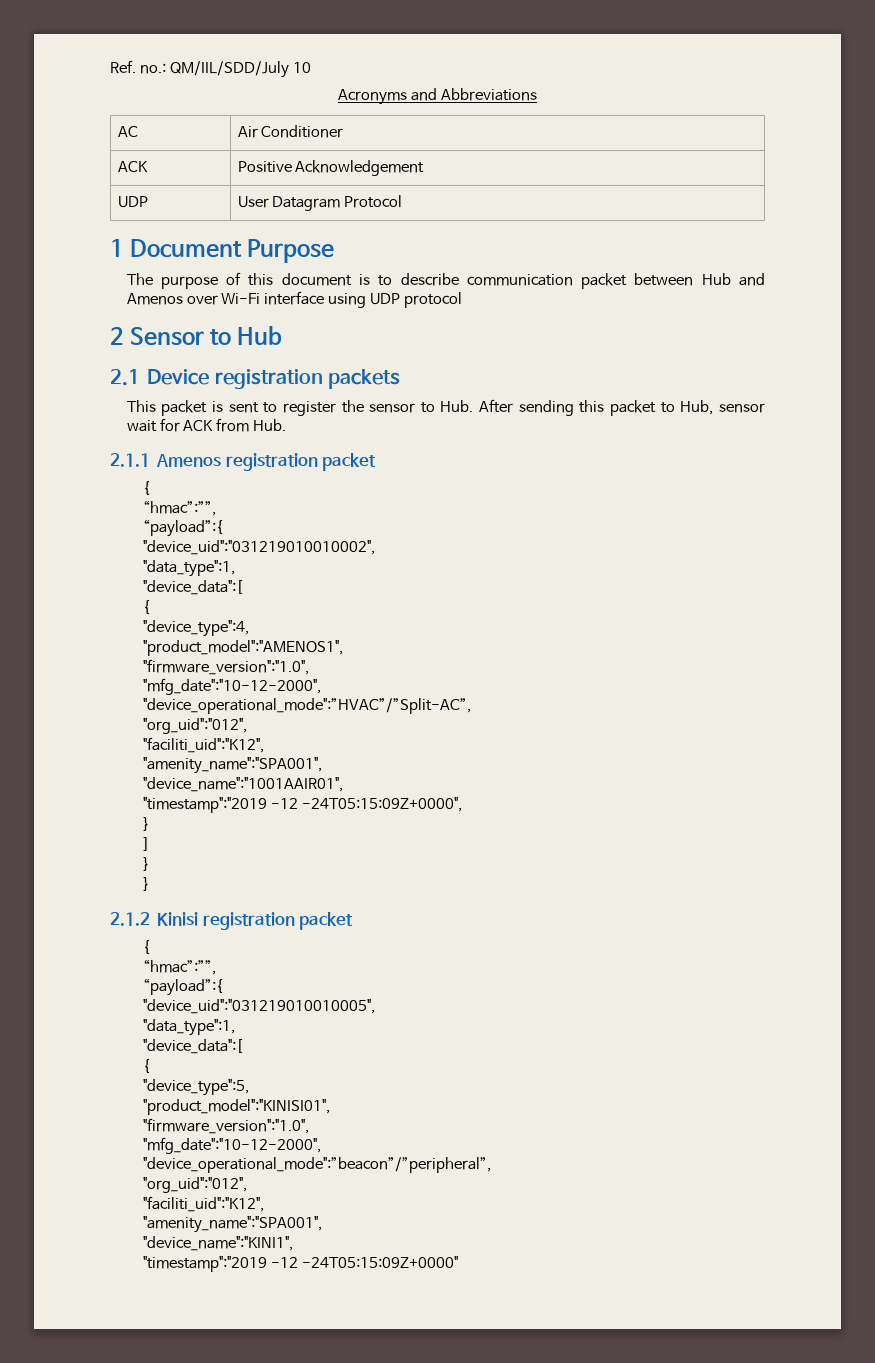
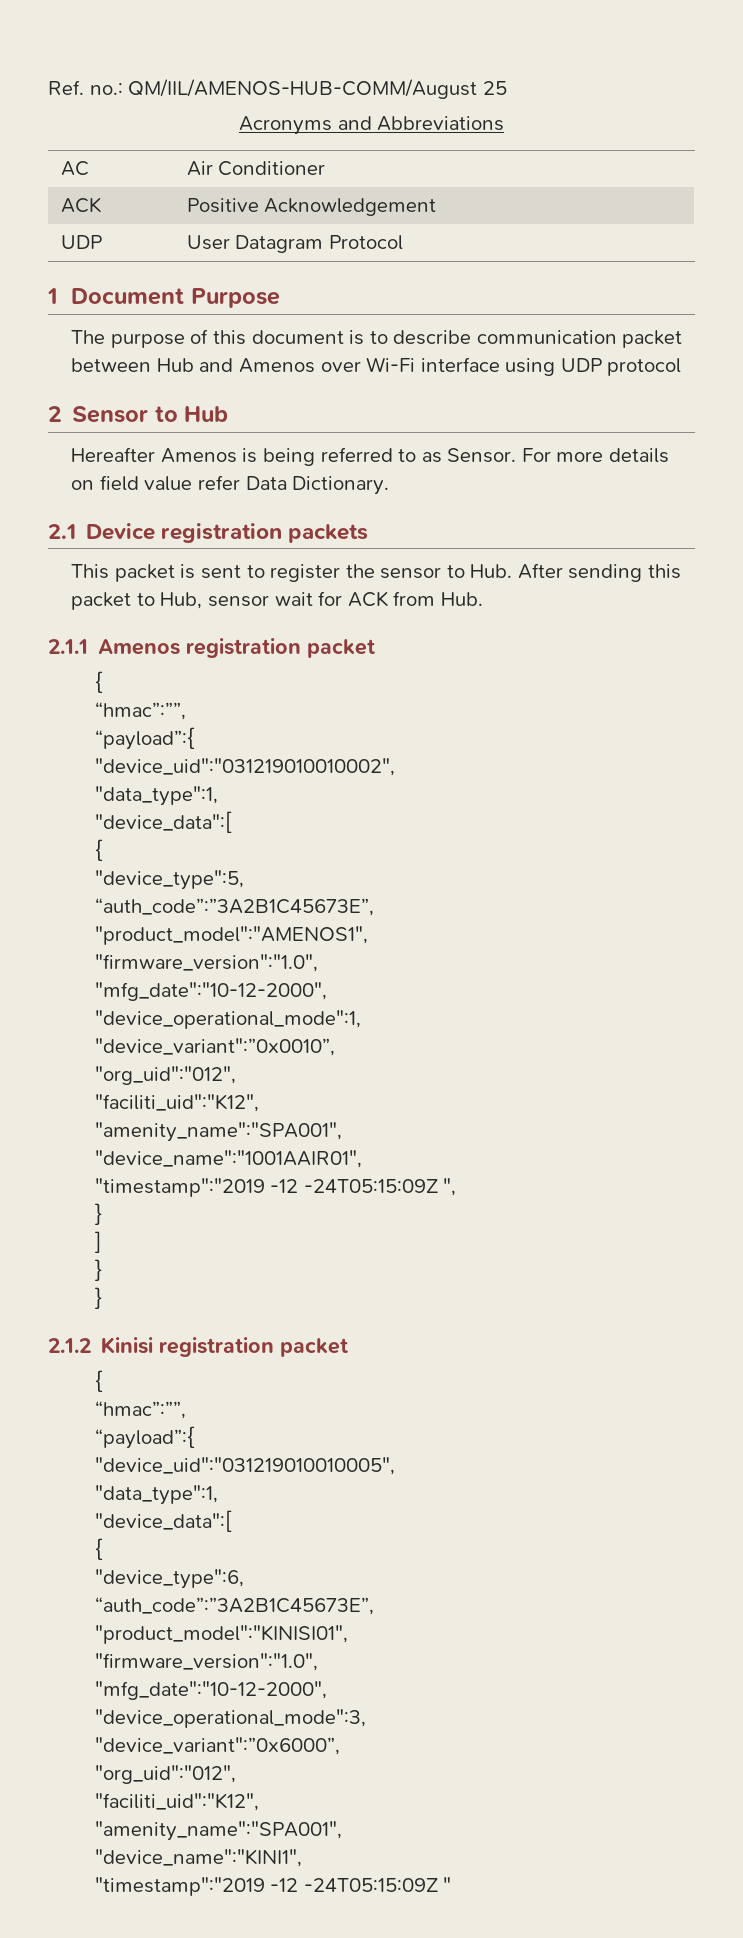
- Ref. no.: QM/IIL/SDD/July 10
+ Ref. no.: QM/IIL/AMENOS-HUB-COMM/August 25
+ Hereafter Amenos is being referred to as Sensor. For more details on field value refer Data Dictionary.
- "device_type":4,
+ "device_type":5,
+ “auth_code”:”3A2B1C45673E”,
- "device_operational_mode":”HVAC”/”Split-AC”,
+ "device_operational_mode":1,
+ "device_variant":”0x0010”,
- "timestamp":"2019 -12 -24T05:15:09Z+0000",
+ "timestamp":"2019 -12 -24T05:15:09Z ",
- "device_type":5,
+ "device_type":6,
+ “auth_code”:”3A2B1C45673E”,
- "device_operational_mode":”beacon”/”peripheral”,
+ "device_operational_mode":3,
+ "device_variant":”0x6000”,
- "timestamp":"2019 -12 -24T05:15:09Z+0000"
+ "timestamp":"2019 -12 -24T05:15:09Z "

